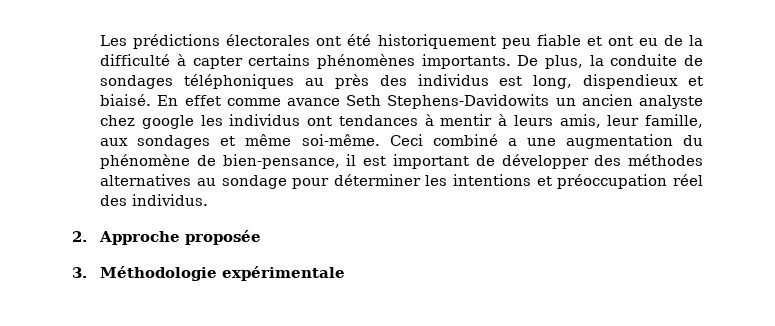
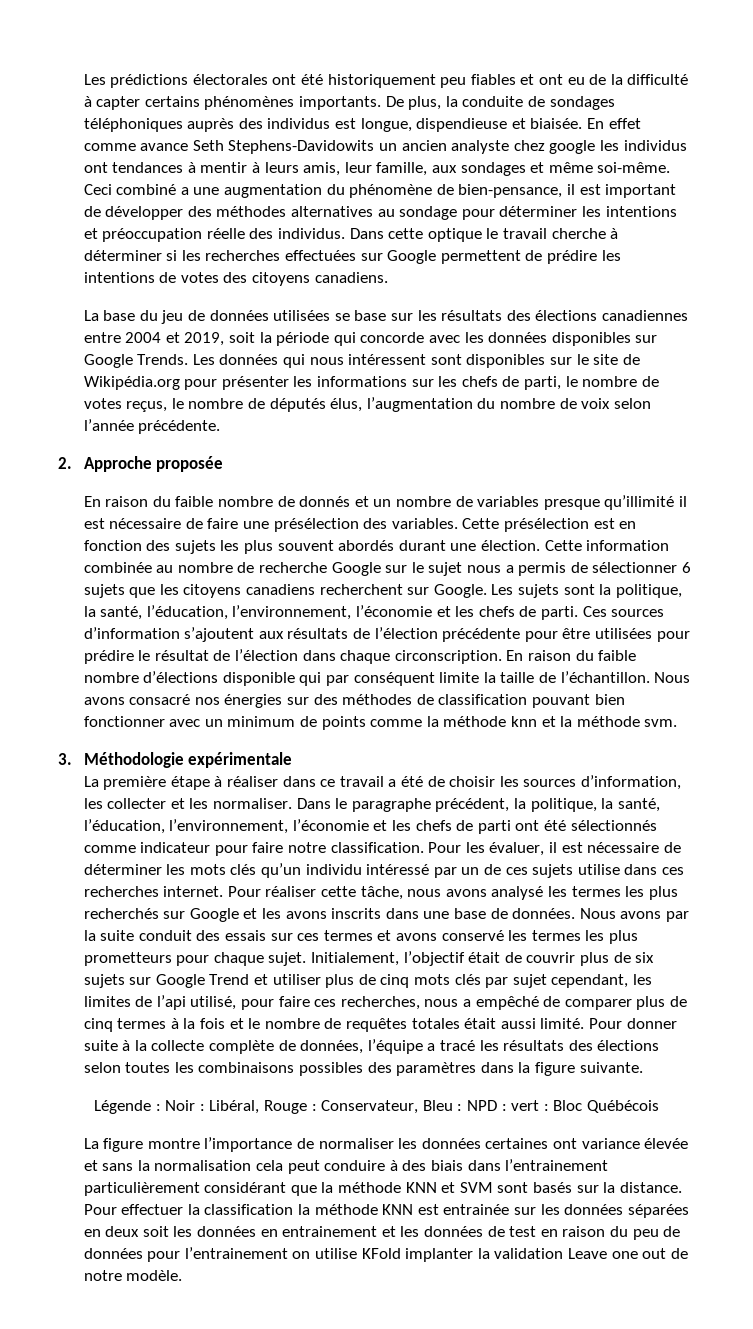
- Les prédictions électorales ont été historiquement peu fiable et ont eu de la difficulté à capter certains phénomènes importants.
+ Les prédictions électorales ont été historiquement peu fiables et ont eu de la difficulté à capter certains phénomènes importants.
- De plus, la conduite de sondages téléphoniques au près des individus est long, dispendieux et biaisé.
+ De plus, la conduite de sondages téléphoniques auprès des individus est longue, dispendieuse et biaisée.
- Ceci combiné a une augmentation du phénomène de bien-pensance, il est important de développer des méthodes alternatives au sondage pour déterminer les intentions et préoccupation réel des individus.
+ Ceci combiné a une augmentation du phénomène de bien-pensance, il est important de développer des méthodes alternatives au sondage pour déterminer les intentions et préoccupation réelle des individus. Dans cette optique le travail cherche à déterminer si les recherches effectuées sur Google permettent de prédire les intentions de votes des citoyens canadiens.
+ La base du jeu de données utilisées se base sur les résultats des élections canadiennes entre 2004 et 2019, soit la période qui concorde avec les données disponibles sur Google Trends. Les données qui nous intéressent sont disponibles sur le site de Wikipédia.org pour présenter les informations sur les chefs de parti, le nombre de votes reçus, le nombre de députés élus, l’augmentation du nombre de voix selon l’année précédente.
  2. Approche proposée
+ En raison du faible nombre de donnés et un nombre de variables presque qu’illimité il est nécessaire de faire une présélection des variables. Cette présélection est en fonction des sujets les plus souvent abordés durant une élection. Cette information combinée au nombre de recherche Google sur le sujet nous a permis de sélectionner 6 sujets que les citoyens canadiens recherchent sur Google. Les sujets sont la politique, la santé, l’éducation, l’environnement, l’économie et les chefs de parti. Ces sources d’information s’ajoutent aux résultats de l’élection précédente pour être utilisées pour prédire le résultat de l’élection dans chaque circonscription. En raison du faible nombre d’élections disponible qui par conséquent limite la taille de l’échantillon. Nous avons consacré nos énergies sur des méthodes de classification pouvant bien fonctionner avec un minimum de points comme la méthode knn et la méthode svm.
  3. Méthodologie expérimentale
+ La première étape à réaliser dans ce travail a été de choisir les sources d’information, les collecter et les normaliser. Dans le paragraphe précédent, la politique, la santé, l’éducation, l’environnement, l’économie et les chefs de parti ont été sélectionnés comme indicateur pour faire notre classification. Pour les évaluer, il est nécessaire de déterminer les mots clés qu’un individu intéressé par un de ces sujets utilise dans ces recherches internet. Pour réaliser cette tâche, nous avons analysé les termes les plus recherchés sur Google et les avons inscrits dans une base de données. Nous avons par la suite conduit des essais sur ces termes et avons conservé les termes les plus prometteurs pour chaque sujet. Initialement, l’objectif était de couvrir plus de six sujets sur Google Trend et utiliser plus de cinq mots clés par sujet cependant, les limites de l’api utilisé, pour faire ces recherches, nous a empêché de comparer plus de cinq termes à la fois et le nombre de requêtes totales était aussi limité. Pour donner suite à la collecte complète de données, l’équipe a tracé les résultats des élections selon toutes les combinaisons possibles des paramètres dans la figure suivante.
+ Légende : Noir : Libéral, Rouge : Conservateur, Bleu : NPD : vert : Bloc Québécois
+ La figure montre l’importance de normaliser les données certaines ont variance élevée et sans la normalisation cela peut conduire à des biais dans l’entrainement particulièrement considérant que la méthode KNN et SVM sont basés sur la distance. Pour effectuer la classification la méthode KNN est entrainée sur les données séparées en deux soit les données en entrainement et les données de test en raison du peu de données pour l’entrainement on utilise KFold implanter la validation Leave one out de notre modèle.

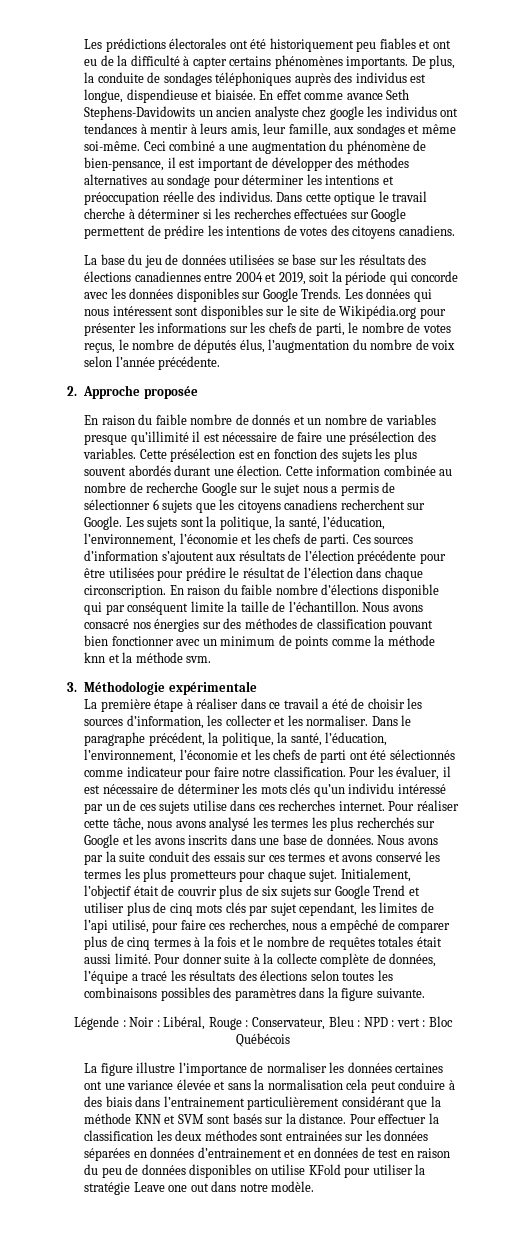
- La figure montre l’importance de normaliser les données certaines ont variance élevée et sans la normalisation cela peut conduire à des biais dans l’entrainement particulièrement considérant que la méthode KNN et SVM sont basés sur la distance.
+ La figure illustre l’importance de normaliser les données certaines ont une variance élevée et sans la normalisation cela peut conduire à des biais dans l’entrainement particulièrement considérant que la méthode KNN et SVM sont basés sur la distance.
- Pour effectuer la classification la méthode KNN est entrainée sur les données séparées en deux soit les données en entrainement et les données de test en raison du peu de données pour l’entrainement on utilise KFold implanter la validation Leave one out de notre modèle.
+ Pour effectuer la classification les deux méthodes sont entrainées sur les données séparées en données d’entrainement et en données de test en raison du peu de données disponibles on utilise KFold pour utiliser la stratégie Leave one out dans notre modèle.

